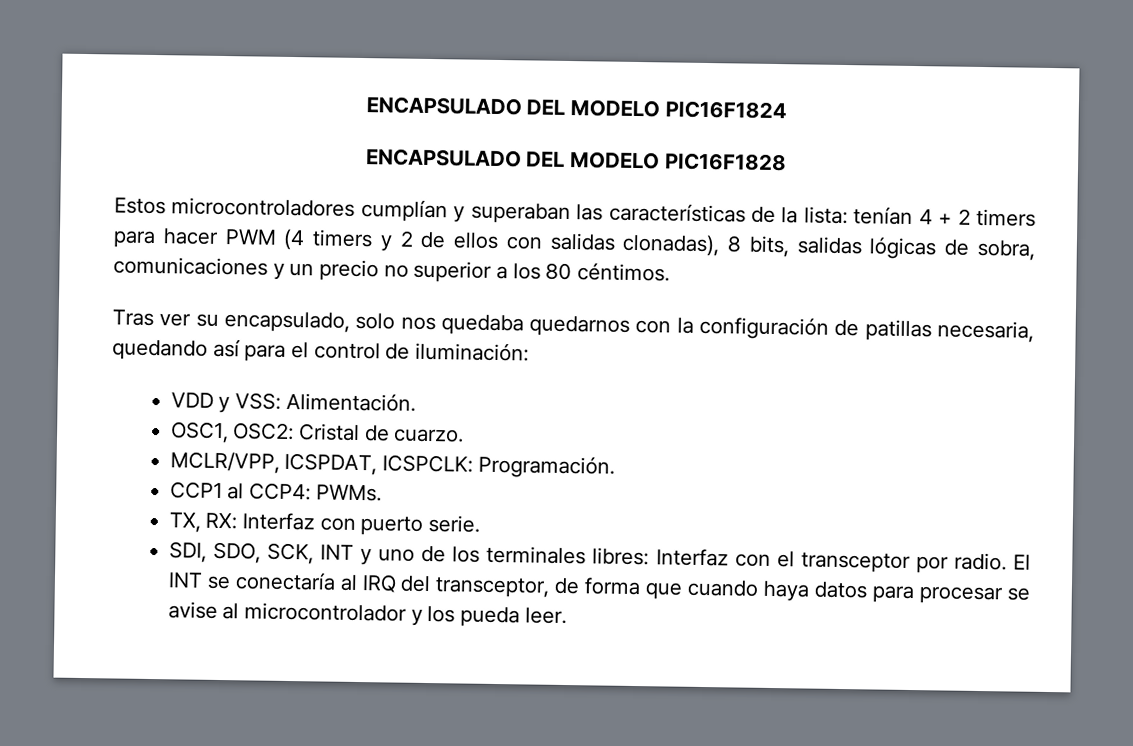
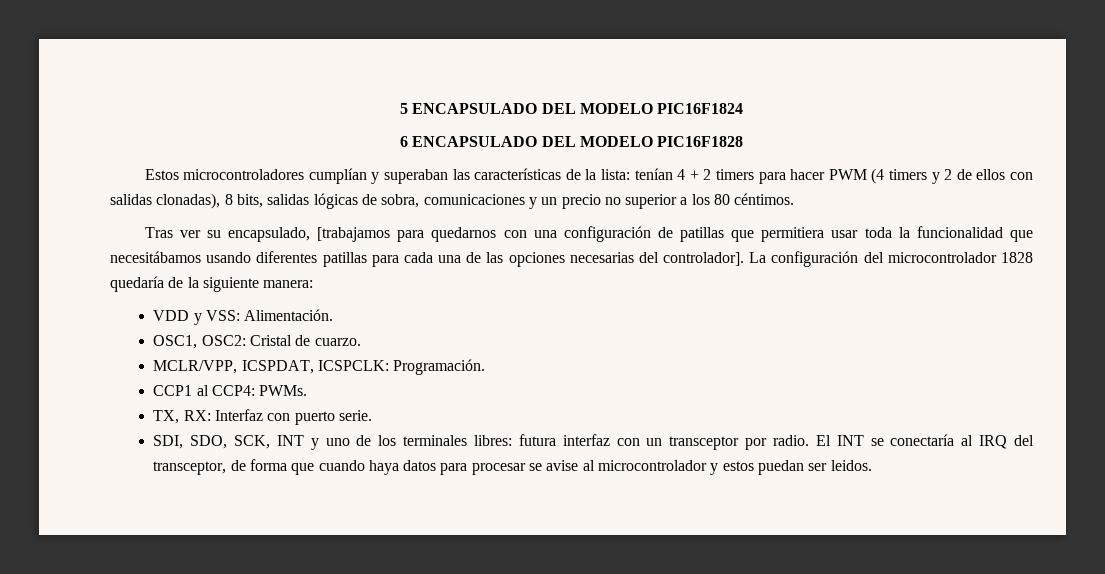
- ENCAPSULADO DEL MODELO PIC16F1824
+ 5 ENCAPSULADO DEL MODELO PIC16F1824
- ENCAPSULADO DEL MODELO PIC16F1828
+ 6 ENCAPSULADO DEL MODELO PIC16F1828
- Tras ver su encapsulado, solo nos quedaba quedarnos con la configuración de patillas necesaria, quedando así para el control de iluminación:
+ Tras ver su encapsulado, [trabajamos para quedarnos con una configuración de patillas que permitiera usar toda la funcionalidad que necesitábamos usando diferentes patillas para cada una de las opciones necesarias del controlador]. La configuración del microcontrolador 1828 quedaría de la siguiente manera:
- SDI, SDO, SCK, INT y uno de los terminales libres: Interfaz con el transceptor por radio.
+ SDI, SDO, SCK, INT y uno de los terminales libres: futura interfaz con un transceptor por radio.
- El INT se conectaría al IRQ del transceptor, de forma que cuando haya datos para procesar se avise al microcontrolador y los pueda leer.
+ El INT se conectaría al IRQ del transceptor, de forma que cuando haya datos para procesar se avise al microcontrolador y estos puedan ser leidos.

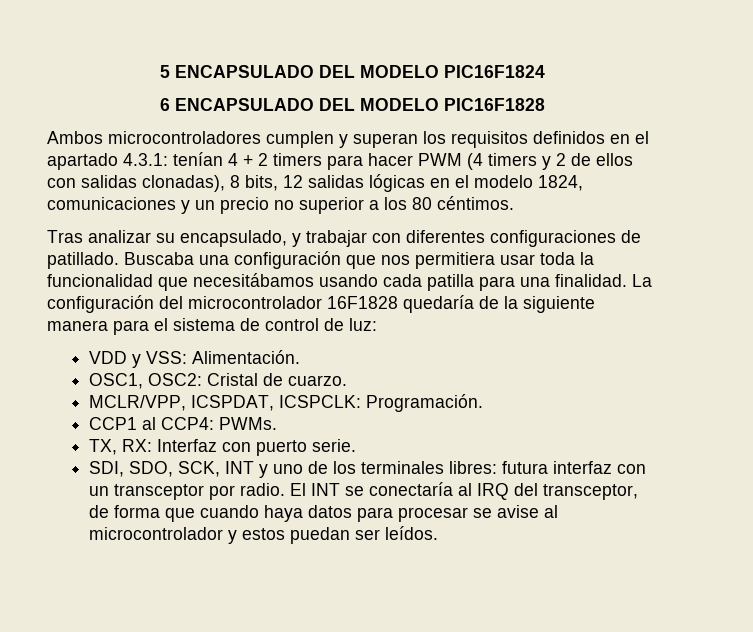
- Estos microcontroladores cumplían y superaban las características de la lista: tenían 4 + 2 timers para hacer PWM (4 timers y 2 de ellos con salidas clonadas), 8 bits, salidas lógicas de sobra, comunicaciones y un precio no superior a los 80 céntimos.
+ Ambos microcontroladores cumplen y superan los requisitos definidos en el apartado 4.3.1: tenían 4 + 2 timers para hacer PWM (4 timers y 2 de ellos con salidas clonadas), 8 bits, 12 salidas lógicas en el modelo 1824, comunicaciones y un precio no superior a los 80 céntimos.
- Tras ver su encapsulado, [trabajamos para quedarnos con una configuración de patillas que permitiera usar toda la funcionalidad que necesitábamos usando diferentes patillas para cada una de las opciones necesarias del controlador].
+ Tras analizar su encapsulado, y trabajar con diferentes configuraciones de patillado. Buscaba una configuración que nos permitiera usar toda la funcionalidad que necesitábamos usando cada patilla para una finalidad.
- La configuración del microcontrolador 1828 quedaría de la siguiente manera:
+ La configuración del microcontrolador 16F1828 quedaría de la siguiente manera para el sistema de control de luz:
- El INT se conectaría al IRQ del transceptor, de forma que cuando haya datos para procesar se avise al microcontrolador y estos puedan ser leidos.
+ El INT se conectaría al IRQ del transceptor, de forma que cuando haya datos para procesar se avise al microcontrolador y estos puedan ser leídos.

